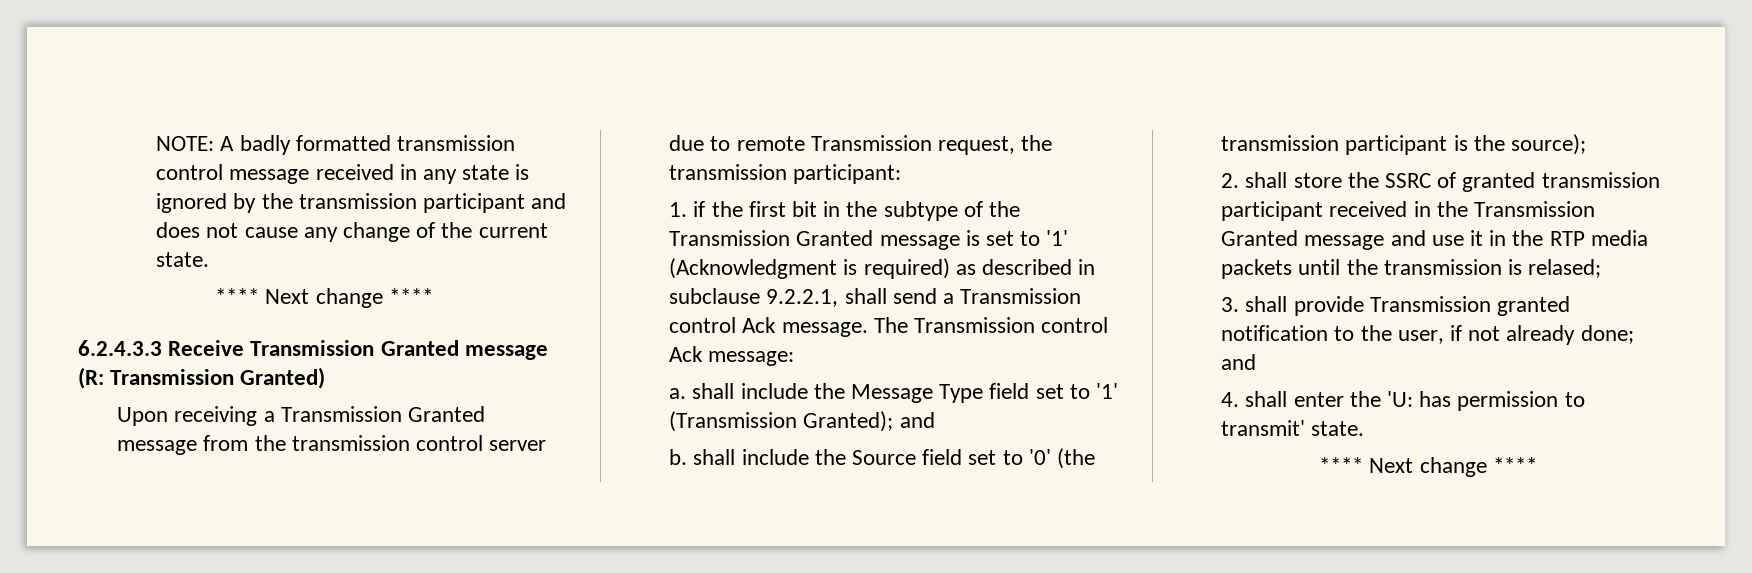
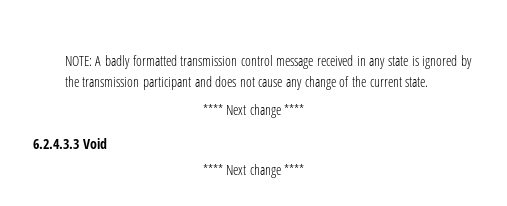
- 6.2.4.3.3 Receive Transmission Granted message (R: Transmission Granted)
- Upon receiving a Transmission Granted message from the transmission control server due to remote Transmission request, the transmission participant:
- 1. if the first bit in the subtype of the Transmission Granted message is set to '1' (Acknowledgment is required) as described in subclause 9.2.2.1, shall send a Transmission control Ack message. The Transmission control Ack message:
- a. shall include the Message Type field set to '1' (Transmission Granted); and
- b. shall include the Source field set to '0' (the transmission participant is the source);
- 2. shall store the SSRC of granted transmission participant received in the Transmission Granted message and use it in the RTP media packets until the transmission is relased;
- 3. shall provide Transmission granted notification to the user, if not already done; and
- 4. shall enter the 'U: has permission to transmit' state.
+ 6.2.4.3.3 Void

